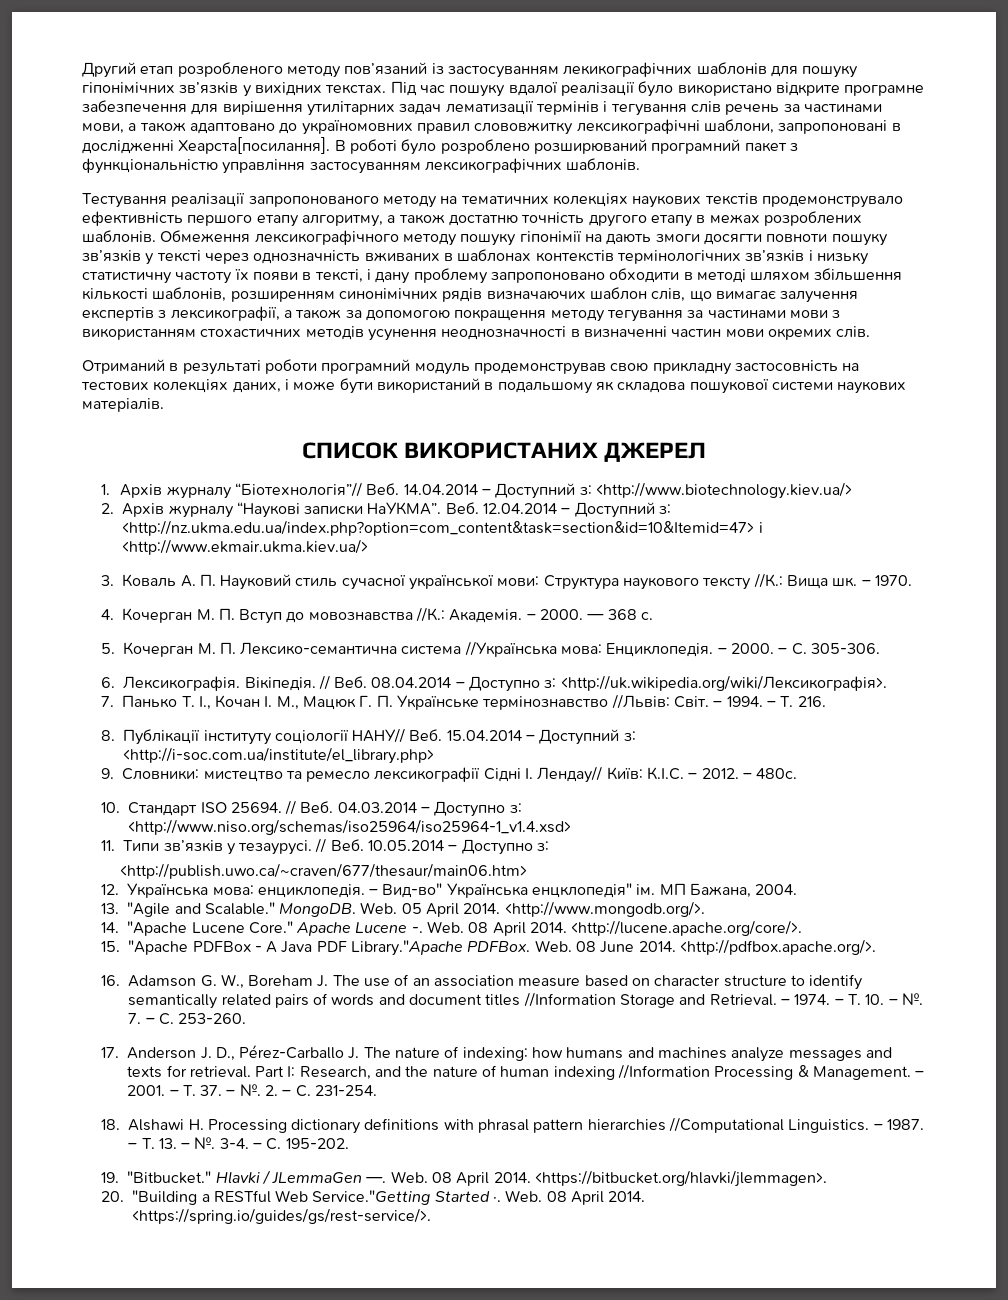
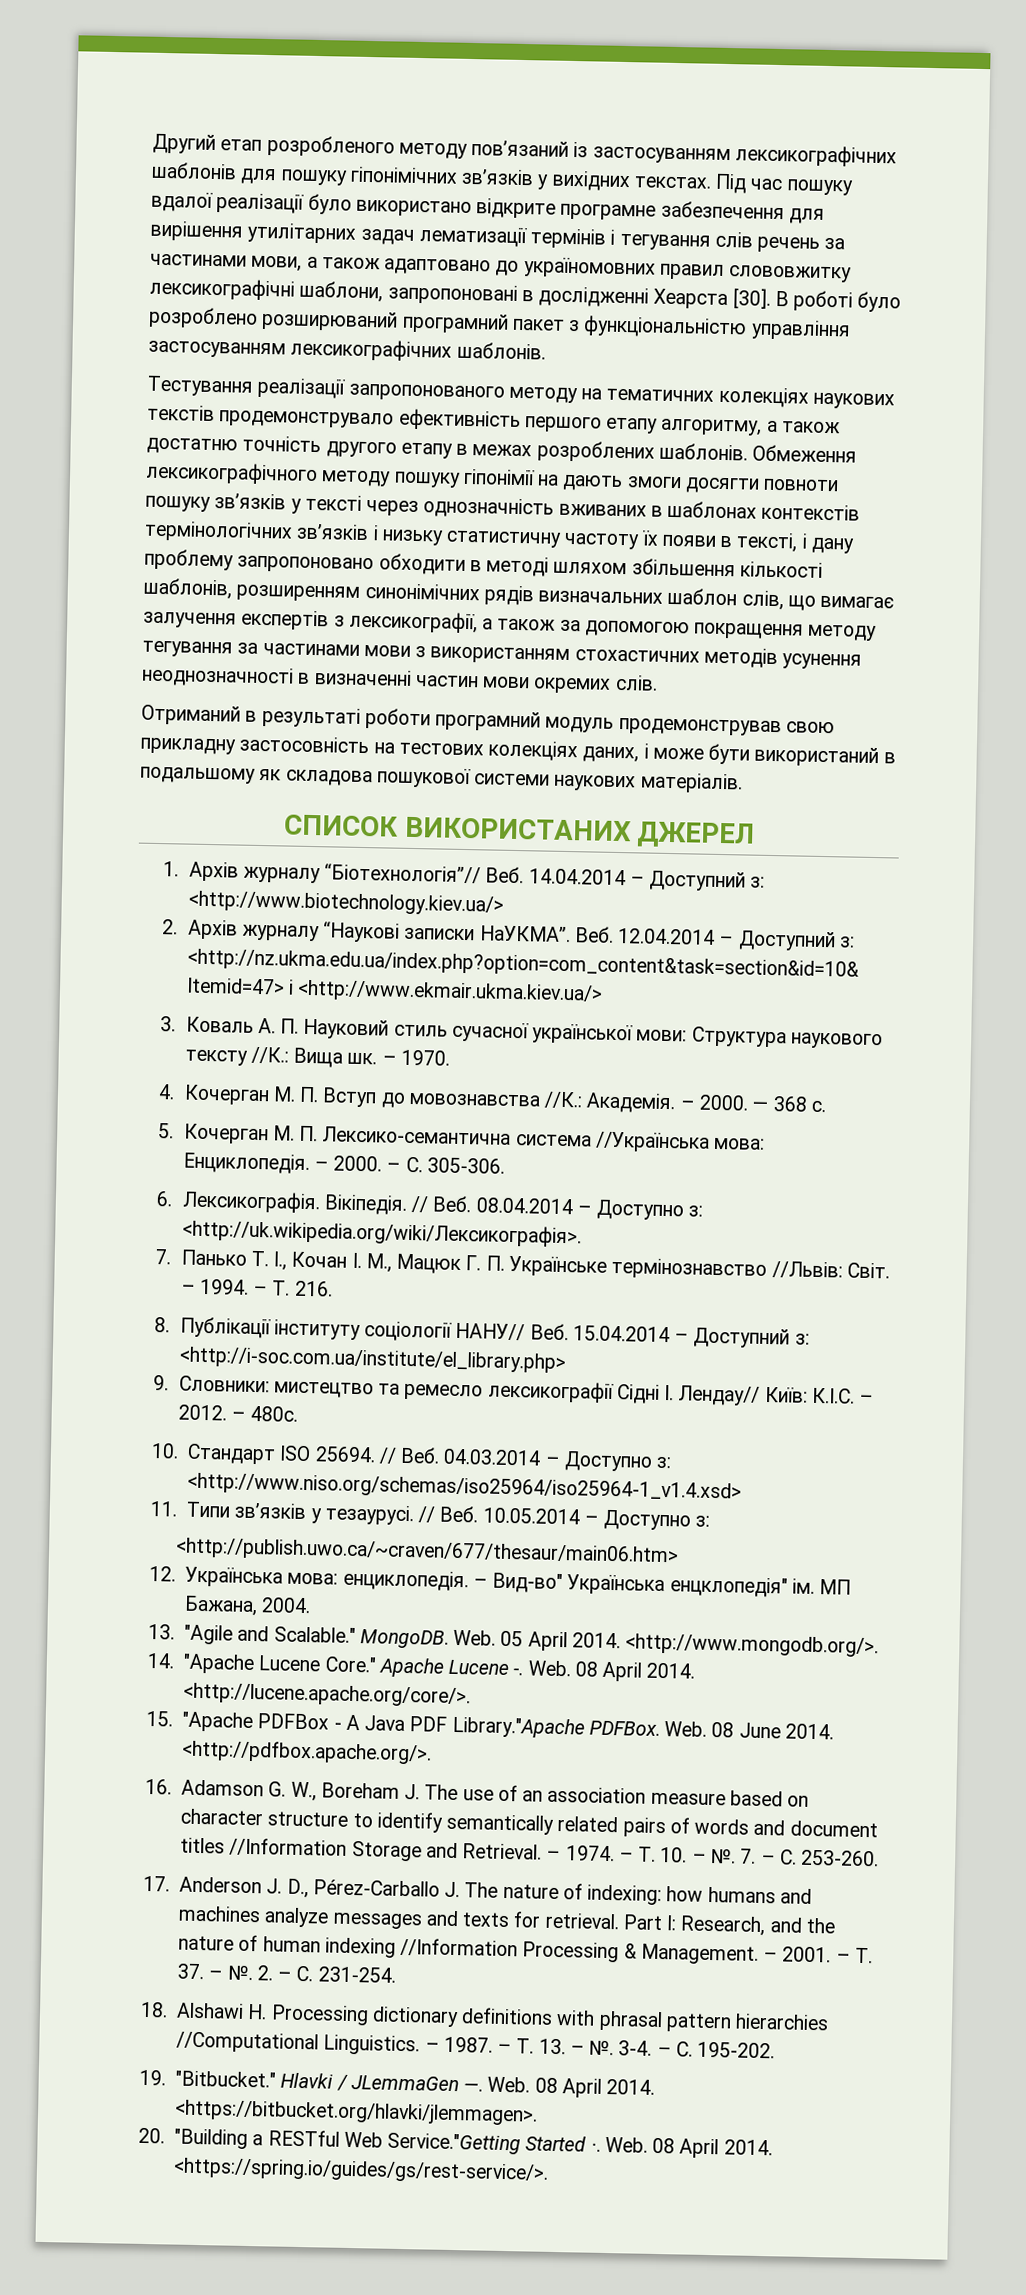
- Другий етап розробленого методу пов’язаний із застосуванням лекикографічних шаблонів для пошуку гіпонімічних зв’язків у вихідних текстах.
+ Другий етап розробленого методу пов’язаний із застосуванням лексикографічних шаблонів для пошуку гіпонімічних зв’язків у вихідних текстах.
- Під час пошуку вдалої реалізації було використано відкрите програмне забезпечення для вирішення утилітарних задач лематизації термінів і тегування слів речень за частинами мови, а також адаптовано до україномовних правил слововжитку лексикографічні шаблони, запропоновані в дослідженні Хеарста[посилання].
+ Під час пошуку вдалої реалізації було використано відкрите програмне забезпечення для вирішення утилітарних задач лематизації термінів і тегування слів речень за частинами мови, а також адаптовано до україномовних правил слововжитку лексикографічні шаблони, запропоновані в дослідженні Хеарста [30].
- Обмеження лексикографічного методу пошуку гіпонімії на дають змоги досягти повноти пошуку зв’язків у тексті через однозначність вживаних в шаблонах контекстів термінологічних зв’язків і низьку статистичну частоту їх появи в тексті, і дану проблему запропоновано обходити в методі шляхом збільшення кількості шаблонів, розширенням синонімічних рядів визначаючих шаблон слів, що вимагає залучення експертів з лексикографії, а також за допомогою покращення методу тегування за частинами мови з використанням стохастичних методів усунення неоднозначності в визначенні частин мови окремих слів.
+ Обмеження лексикографічного методу пошуку гіпонімії на дають змоги досягти повноти пошуку зв’язків у тексті через однозначність вживаних в шаблонах контекстів термінологічних зв’язків і низьку статистичну частоту їх появи в тексті, і дану проблему запропоновано обходити в методі шляхом збільшення кількості шаблонів, розширенням синонімічних рядів визначальних шаблон слів, що вимагає залучення експертів з лексикографії, а також за допомогою покращення методу тегування за частинами мови з використанням стохастичних методів усунення неоднозначності в визначенні частин мови окремих слів.

